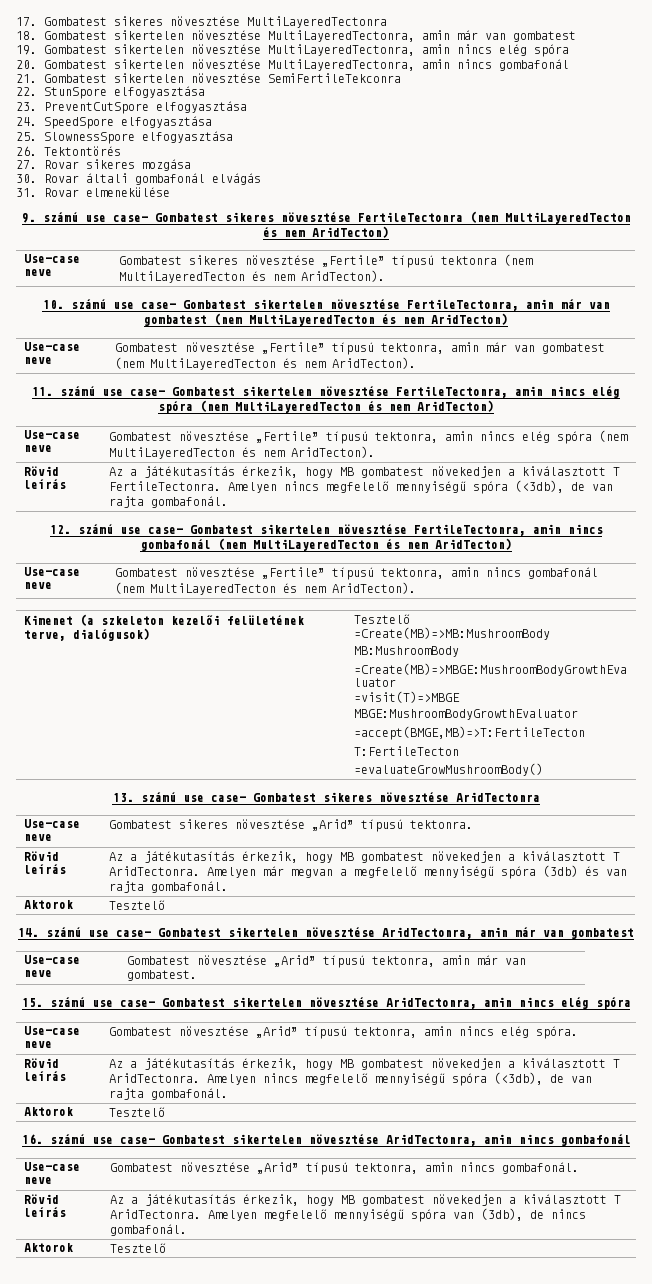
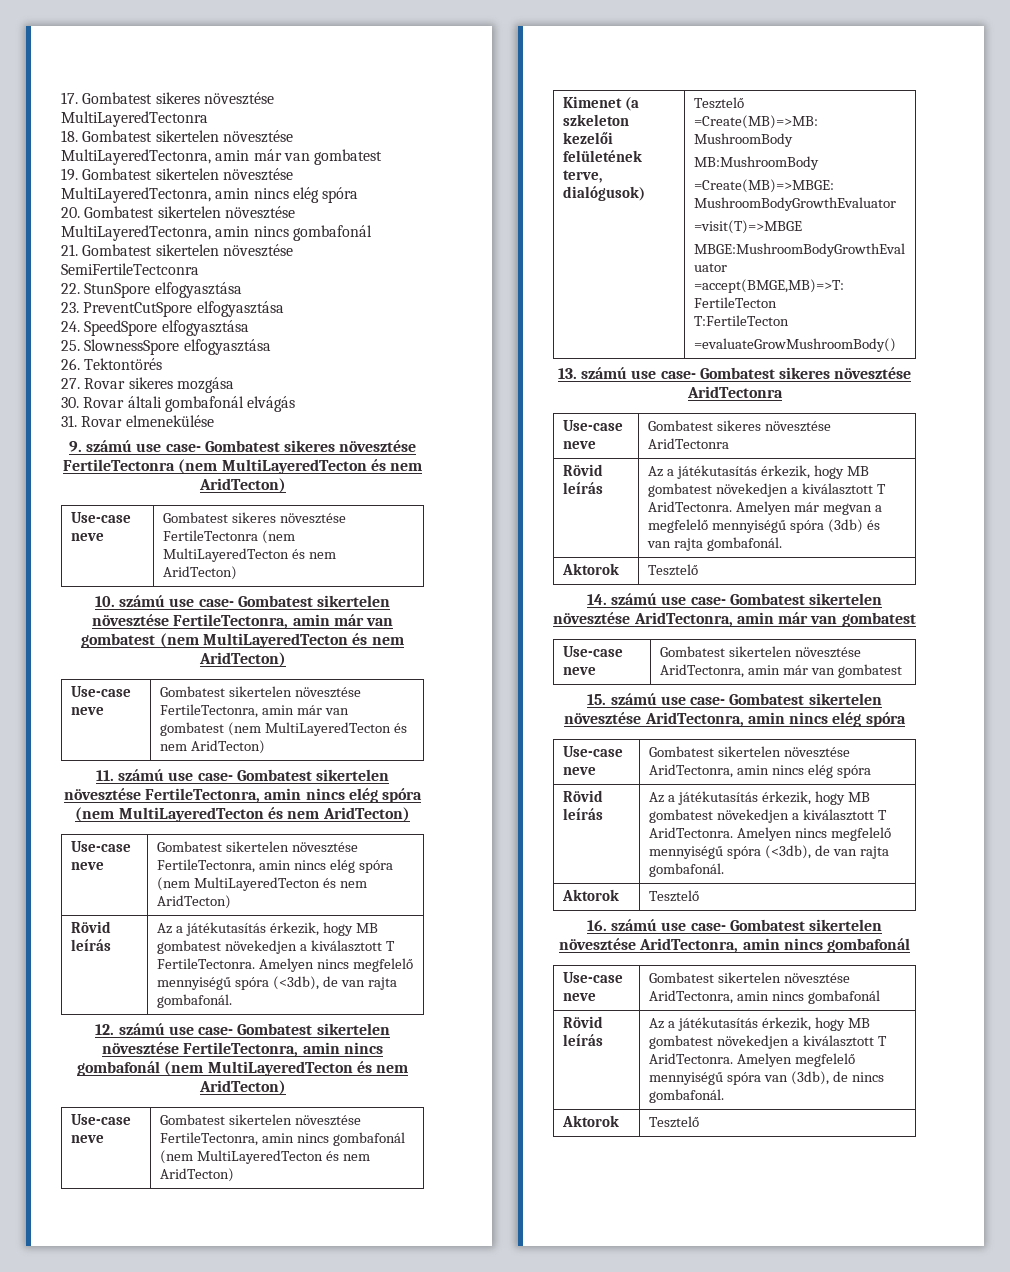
- 21. Gombatest sikertelen növesztése SemiFertileTekconra
+ 21. Gombatest sikertelen növesztése SemiFertileTectconra
- Use-case neve | Gombatest sikeres növesztése „Fertile” típusú tektonra (nem MultiLayeredTecton és nem AridTecton).
+ Use-case neve | Gombatest sikeres növesztése FertileTectonra (nem MultiLayeredTecton és nem AridTecton)
- Use-case neve | Gombatest növesztése „Fertile” típusú tektonra, amin már van gombatest (nem MultiLayeredTecton és nem AridTecton).
+ Use-case neve | Gombatest sikertelen növesztése FertileTectonra, amin már van gombatest (nem MultiLayeredTecton és nem AridTecton)
- Use-case neve | Gombatest növesztése „Fertile” típusú tektonra, amin nincs elég spóra (nem MultiLayeredTecton és nem AridTecton).
+ Use-case neve | Gombatest sikertelen növesztése FertileTectonra, amin nincs elég spóra (nem MultiLayeredTecton és nem AridTecton)
- Use-case neve | Gombatest növesztése „Fertile” típusú tektonra, amin nincs gombafonál (nem MultiLayeredTecton és nem AridTecton).
+ Use-case neve | Gombatest sikertelen növesztése FertileTectonra, amin nincs gombafonál (nem MultiLayeredTecton és nem AridTecton)
- Use-case neve | Gombatest sikeres növesztése „Arid” típusú tektonra.
+ Use-case neve | Gombatest sikeres növesztése AridTectonra
- Use-case neve | Gombatest növesztése „Arid” típusú tektonra, amin már van gombatest.
+ Use-case neve | Gombatest sikertelen növesztése AridTectonra, amin már van gombatest
- Use-case neve | Gombatest növesztése „Arid” típusú tektonra, amin nincs elég spóra.
+ Use-case neve | Gombatest sikertelen növesztése AridTectonra, amin nincs elég spóra
- Use-case neve | Gombatest növesztése „Arid” típusú tektonra, amin nincs gombafonál.
+ Use-case neve | Gombatest sikertelen növesztése AridTectonra, amin nincs gombafonál

